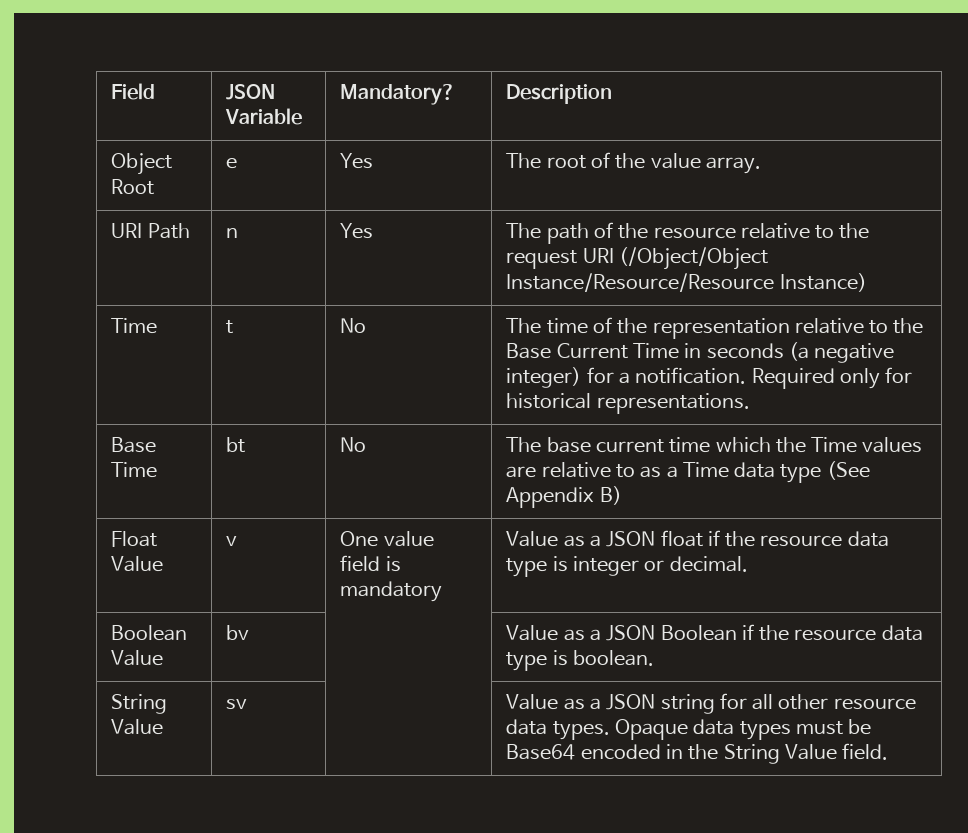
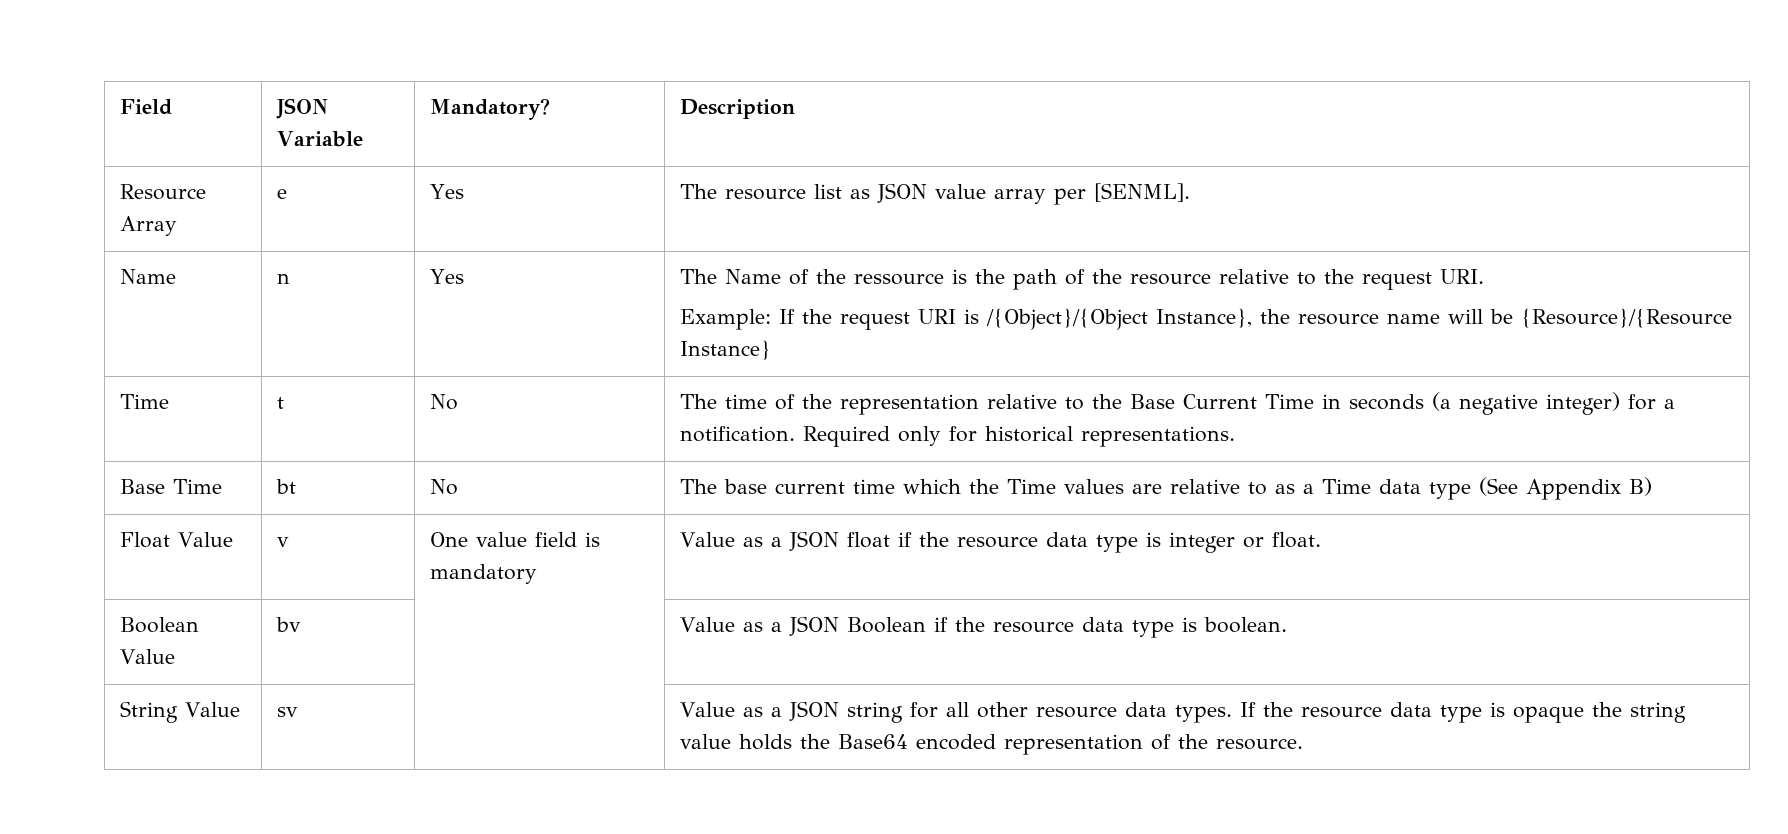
- Object Root | e | Yes | The root of the value array.
- URI Path | n | Yes | The path of the resource relative to the request URI (/Object/Object Instance/Resource/Resource Instance)
+ Resource Array | e | Yes | The resource list as JSON value array per [SENML].
+ Name | n | Yes | The Name of the ressource is the path of the resource relative to the request URI.
+ Example: If the request URI is /{Object}/{Object Instance}, the resource name will be {Resource}/{Resource Instance}
- Float Value | v | One value field is mandatory | Value as a JSON float if the resource data type is integer or decimal.
+ Float Value | v | One value field is mandatory | Value as a JSON float if the resource data type is integer or float.
- String Value | sv | | Value as a JSON string for all other resource data types. Opaque data types must be Base64 encoded in the String Value field.
+ String Value | sv | | Value as a JSON string for all other resource data types. If the resource data type is opaque the string value holds the Base64 encoded representation of the resource.

